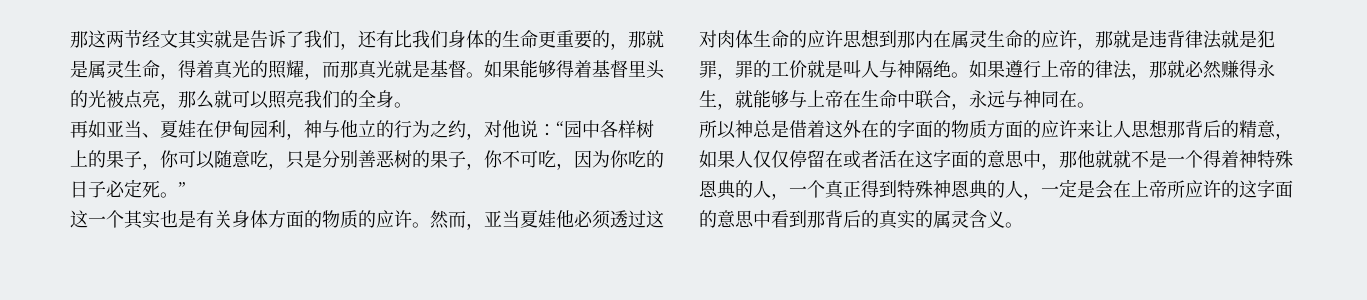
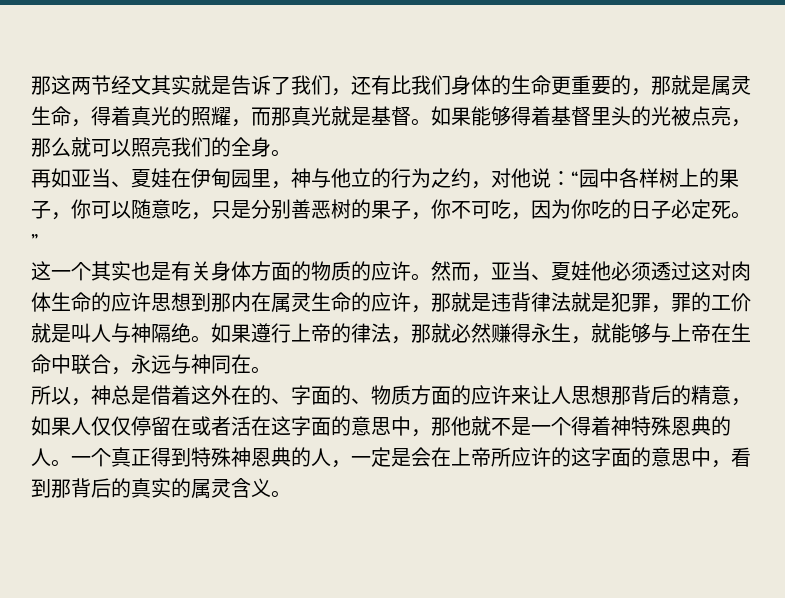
- 再如亚当、夏娃在伊甸园利，神与他立的行为之约，对他说：“园中各样树上的果子，你可以随意吃，只是分别善恶树的果子，你不可吃，因为你吃的日子必定死。”
+ 再如亚当、夏娃在伊甸园里，神与他立的行为之约，对他说：“园中各样树上的果子，你可以随意吃，只是分别善恶树的果子，你不可吃，因为你吃的日子必定死。”
- 然而，亚当夏娃他必须透过这对肉体生命的应许思想到那内在属灵生命的应许，那就是违背律法就是犯罪，罪的工价就是叫人与神隔绝。
+ 然而，亚当、夏娃他必须透过这对肉体生命的应许思想到那内在属灵生命的应许，那就是违背律法就是犯罪，罪的工价就是叫人与神隔绝。
- 所以神总是借着这外在的字面的物质方面的应许来让人思想那背后的精意，如果人仅仅停留在或者活在这字面的意思中，那他就就不是一个得着神特殊恩典的人，一个真正得到特殊神恩典的人，一定是会在上帝所应许的这字面的意思中看到那背后的真实的属灵含义。
+ 所以，神总是借着这外在的、字面的、物质方面的应许来让人思想那背后的精意，如果人仅仅停留在或者活在这字面的意思中，那他就不是一个得着神特殊恩典的人。一个真正得到特殊神恩典的人，一定是会在上帝所应许的这字面的意思中，看到那背后的真实的属灵含义。

